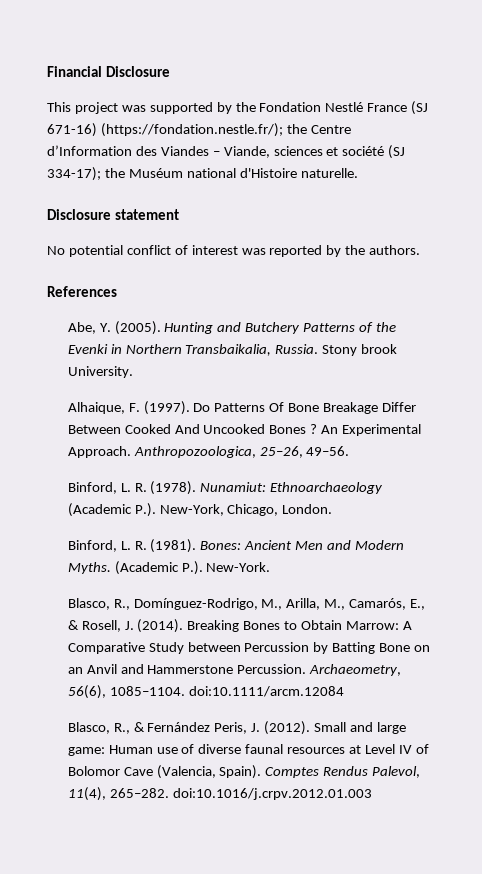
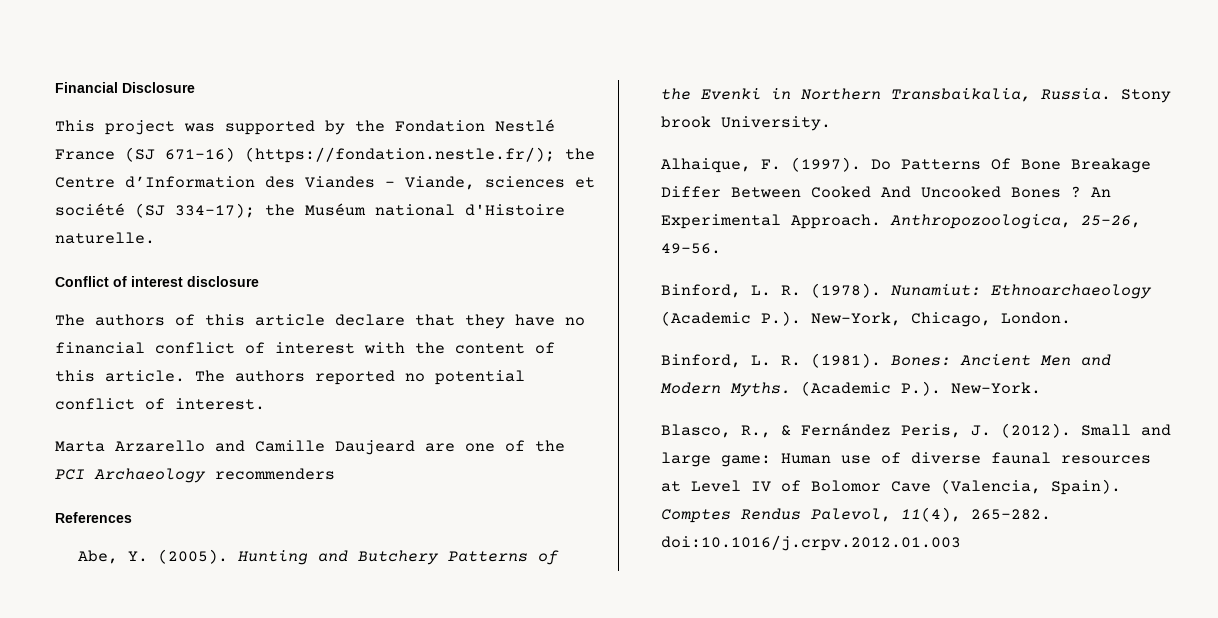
- Disclosure statement
- No potential conflict of interest was reported by the authors.
+ Conflict of interest disclosure
+ The authors of this article declare that they have no financial conflict of interest with the content of this article. The authors reported no potential conflict of interest.
+ Marta Arzarello and Camille Daujeard are one of the PCI Archaeology recommenders
- Blasco, R., Domínguez-Rodrigo, M., Arilla, M., Camarós, E., & Rosell, J. (2014). Breaking Bones to Obtain Marrow: A Comparative Study between Percussion by Batting Bone on an Anvil and Hammerstone Percussion. Archaeometry, 56(6), 1085–1104. doi:10.1111/arcm.12084

